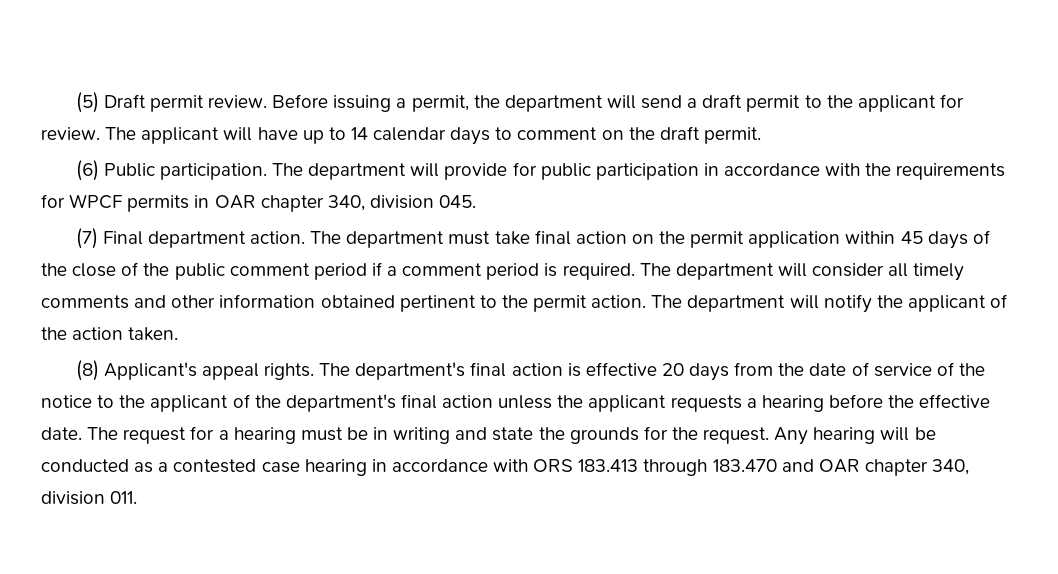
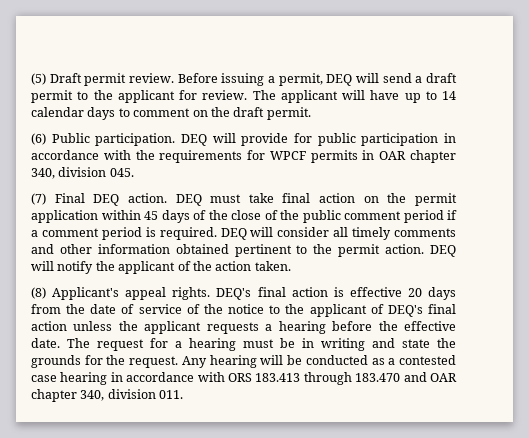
- Before issuing a permit, the department will send a draft permit to the applicant for review.
+ Before issuing a permit, DEQ will send a draft permit to the applicant for review.
- The department will provide for public participation in accordance with the requirements for WPCF permits in OAR chapter 340, division 045.
+ DEQ will provide for public participation in accordance with the requirements for WPCF permits in OAR chapter 340, division 045.
- (7) Final department action. The department must take final action on the permit application within 45 days of the close of the public comment period if a comment period is required.
+ (7) Final DEQ action. DEQ must take final action on the permit application within 45 days of the close of the public comment period if a comment period is required.
- The department will consider all timely comments and other information obtained pertinent to the permit action.
+ DEQ will consider all timely comments and other information obtained pertinent to the permit action.
- The department will notify the applicant of the action taken.
+ DEQ will notify the applicant of the action taken.
- The department's final action is effective 20 days from the date of service of the notice to the applicant of the department's final action unless the applicant requests a hearing before the effective date.
+ DEQ's final action is effective 20 days from the date of service of the notice to the applicant of DEQ's final action unless the applicant requests a hearing before the effective date.

